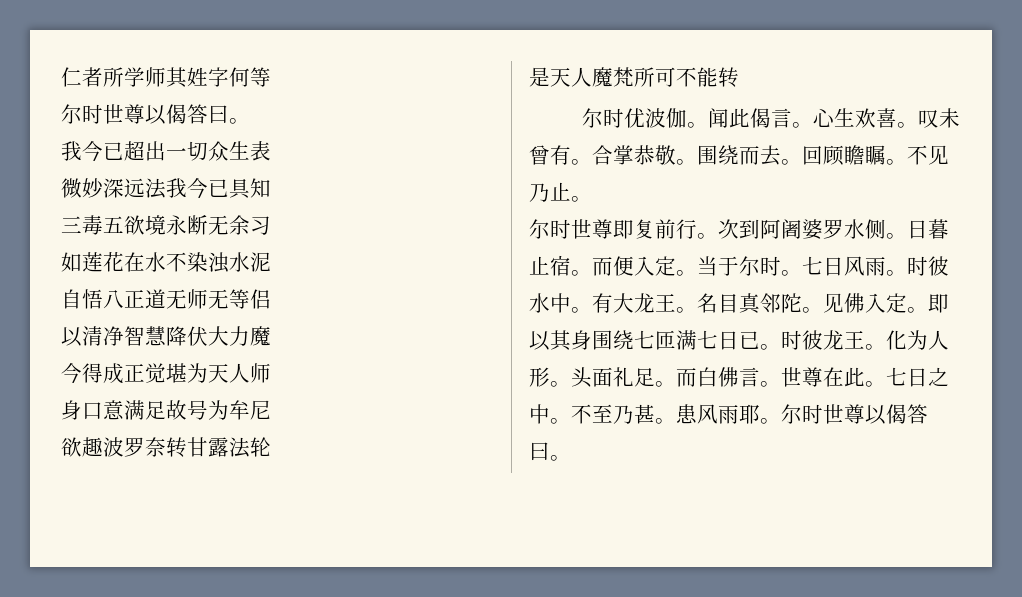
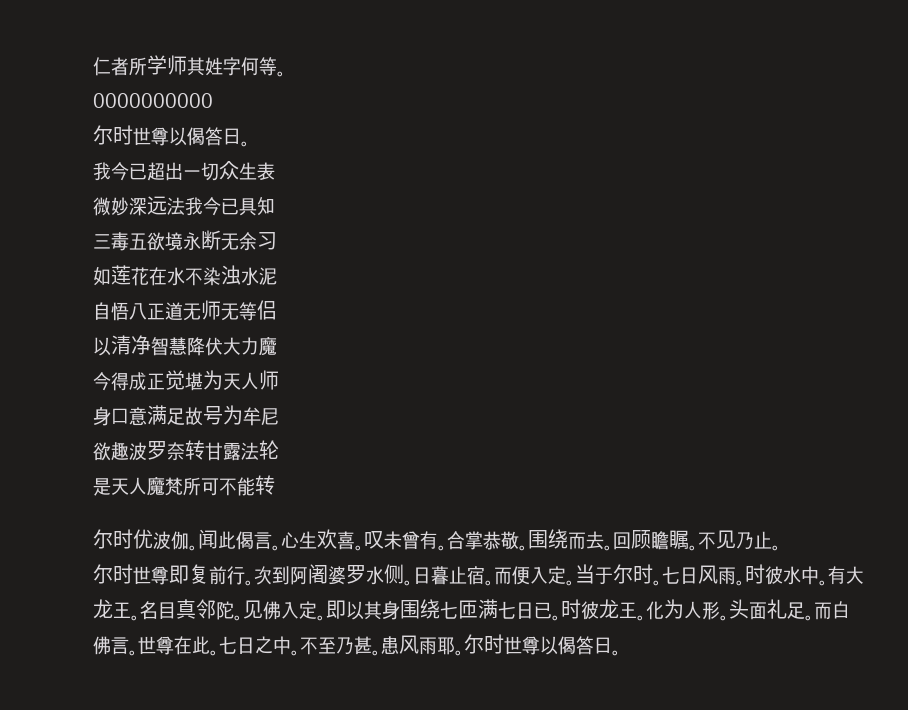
- 仁者所学师其姓字何等
+ 仁者所学师其姓字何等。
+ 0000000000

